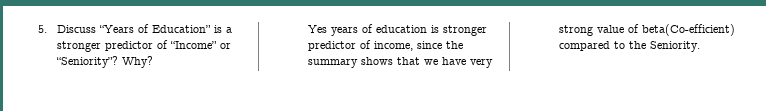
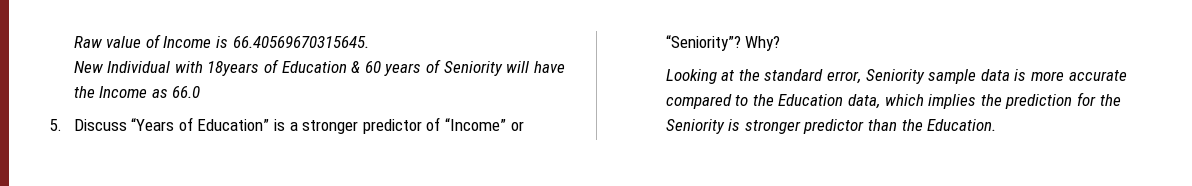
+ Raw value of Income is 66.40569670315645.
+ New Individual with 18years of Education & 60 years of Seniority will have the Income as 66.0
- Yes years of education is stronger predictor of income, since the summary shows that we have very strong value of beta(Co-efficient) compared to the Seniority.
+ Looking at the standard error, Seniority sample data is more accurate compared to the Education data, which implies the prediction for the Seniority is stronger predictor than the Education.

